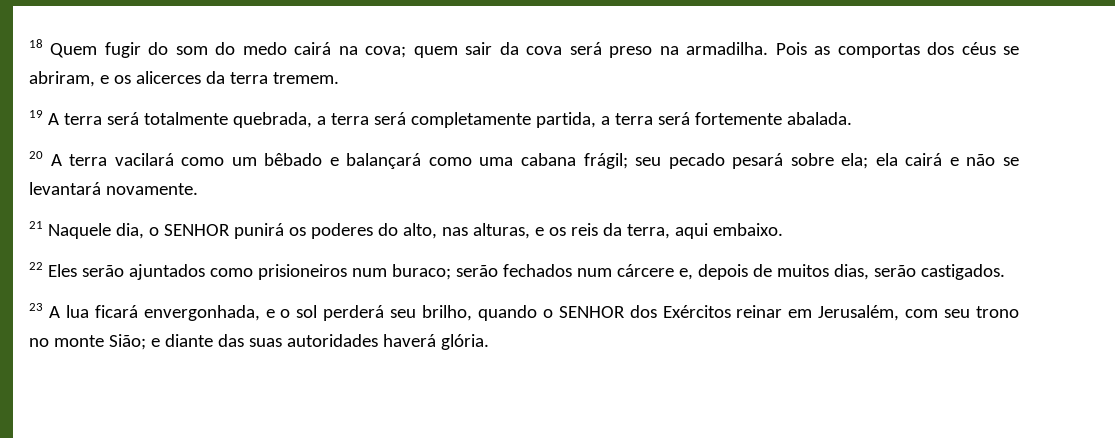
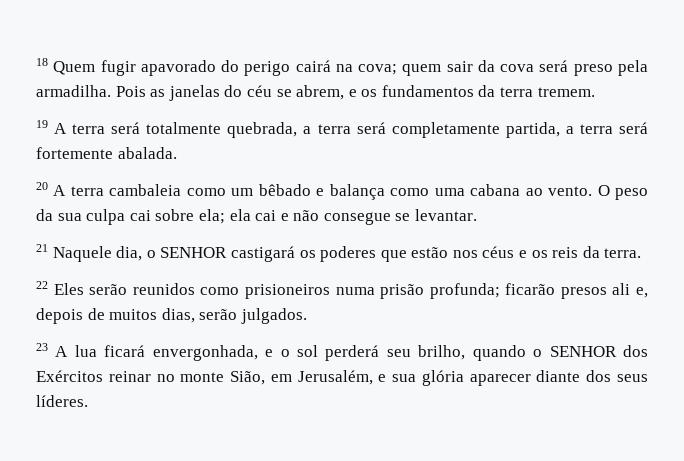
- 18 Quem fugir do som do medo cairá na cova; quem sair da cova será preso na armadilha.
+ 18 Quem fugir apavorado do perigo cairá na cova; quem sair da cova será preso pela armadilha.
- Pois as comportas dos céus se abriram, e os alicerces da terra tremem.
+ Pois as janelas do céu se abrem, e os fundamentos da terra tremem.
- 20 A terra vacilará como um bêbado e balançará como uma cabana frágil; seu pecado pesará sobre ela; ela cairá e não se levantará novamente.
+ 20 A terra cambaleia como um bêbado e balança como uma cabana ao vento. O peso da sua culpa cai sobre ela; ela cai e não consegue se levantar.
- 21 Naquele dia, o SENHOR punirá os poderes do alto, nas alturas, e os reis da terra, aqui embaixo.
+ 21 Naquele dia, o SENHOR castigará os poderes que estão nos céus e os reis da terra.
- 22 Eles serão ajuntados como prisioneiros num buraco; serão fechados num cárcere e, depois de muitos dias, serão castigados.
+ 22 Eles serão reunidos como prisioneiros numa prisão profunda; ficarão presos ali e, depois de muitos dias, serão julgados.
- 23 A lua ficará envergonhada, e o sol perderá seu brilho, quando o SENHOR dos Exércitos reinar em Jerusalém, com seu trono no monte Sião; e diante das suas autoridades haverá glória.
+ 23 A lua ficará envergonhada, e o sol perderá seu brilho, quando o SENHOR dos Exércitos reinar no monte Sião, em Jerusalém, e sua glória aparecer diante dos seus líderes.

